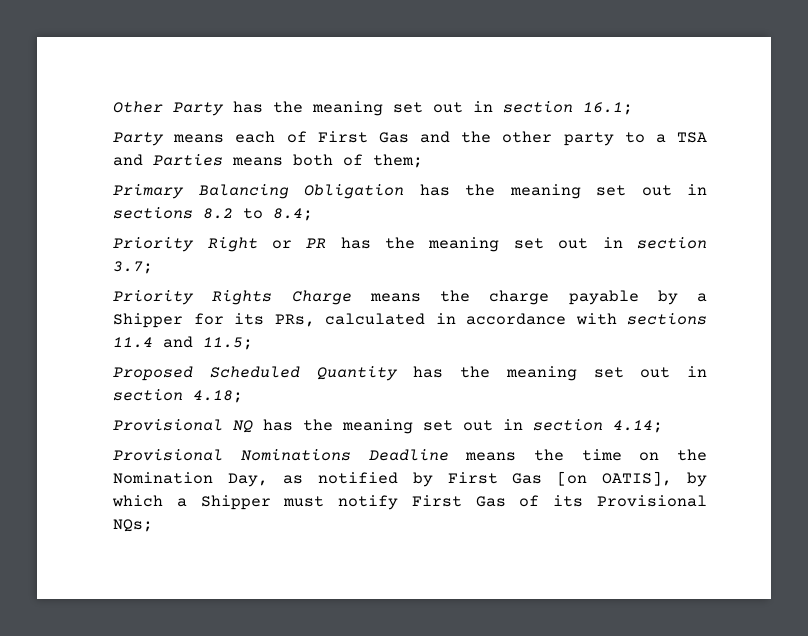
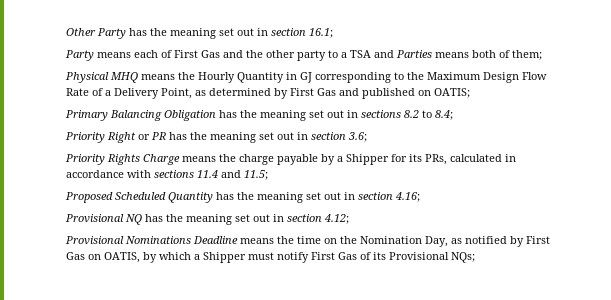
+ Physical MHQ means the Hourly Quantity in GJ corresponding to the Maximum Design Flow Rate of a Delivery Point, as determined by First Gas and published on OATIS;
- Priority Right or PR has the meaning set out in section 3.7;
+ Priority Right or PR has the meaning set out in section 3.6;
- Proposed Scheduled Quantity has the meaning set out in section 4.18;
+ Proposed Scheduled Quantity has the meaning set out in section 4.16;
- Provisional NQ has the meaning set out in section 4.14;
+ Provisional NQ has the meaning set out in section 4.12;
- Provisional Nominations Deadline means the time on the Nomination Day, as notified by First Gas [on OATIS], by which a Shipper must notify First Gas of its Provisional NQs;
+ Provisional Nominations Deadline means the time on the Nomination Day, as notified by First Gas on OATIS, by which a Shipper must notify First Gas of its Provisional NQs;

